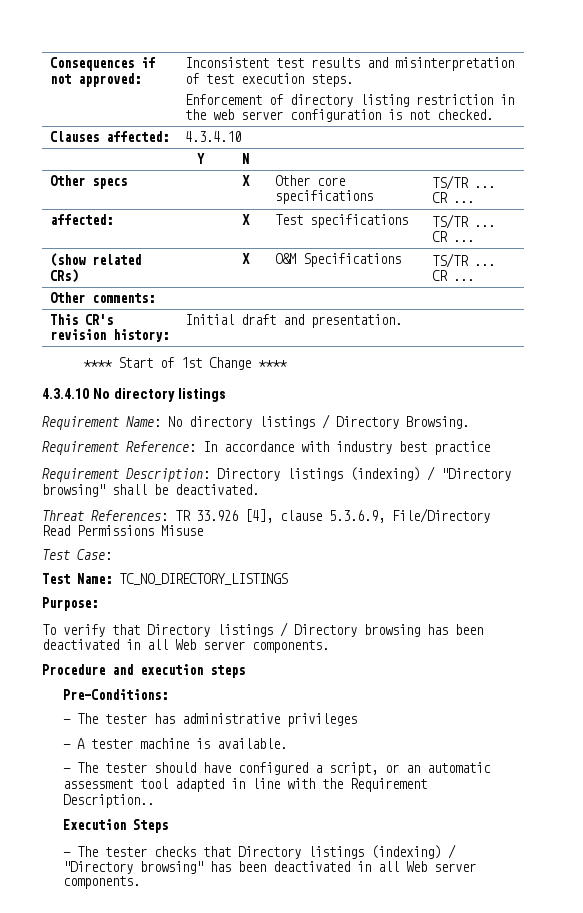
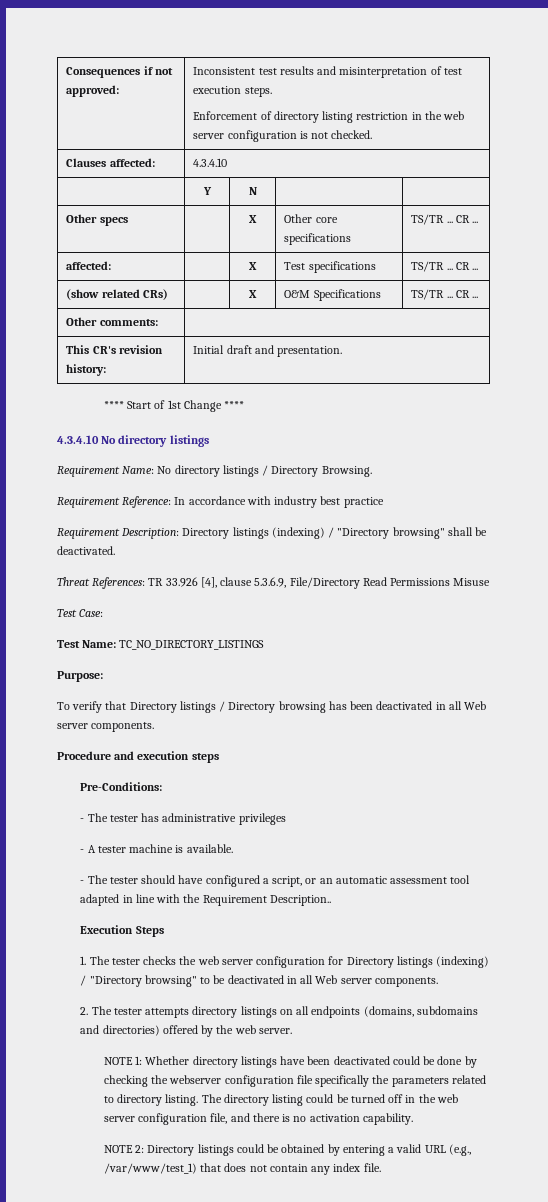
- - The tester checks that Directory listings (indexing) / "Directory browsing" has been deactivated in all Web server components.
+ 1. The tester checks the web server configuration for Directory listings (indexing) / "Directory browsing" to be deactivated in all Web server components.
+ 2. The tester attempts directory listings on all endpoints (domains, subdomains and directories) offered by the web server.
+ NOTE 1: Whether directory listings have been deactivated could be done by checking the webserver configuration file specifically the parameters related to directory listing. The directory listing could be turned off in the web server configuration file, and there is no activation capability.
+ NOTE 2: Directory listings could be obtained by entering a valid URL (e.g., /var/www/test_1) that does not contain any index file.

